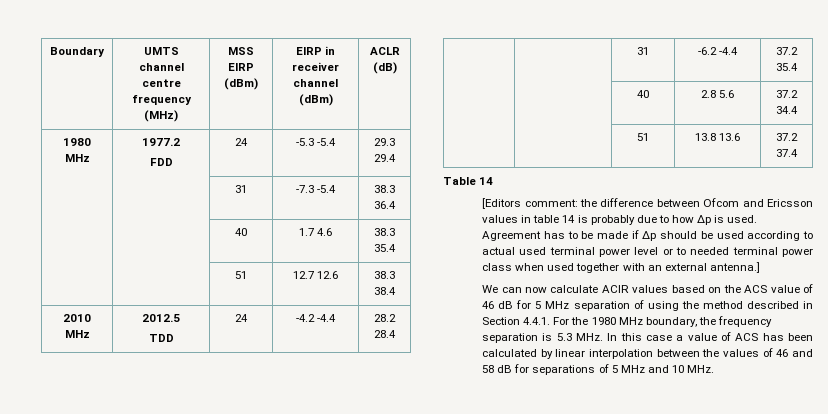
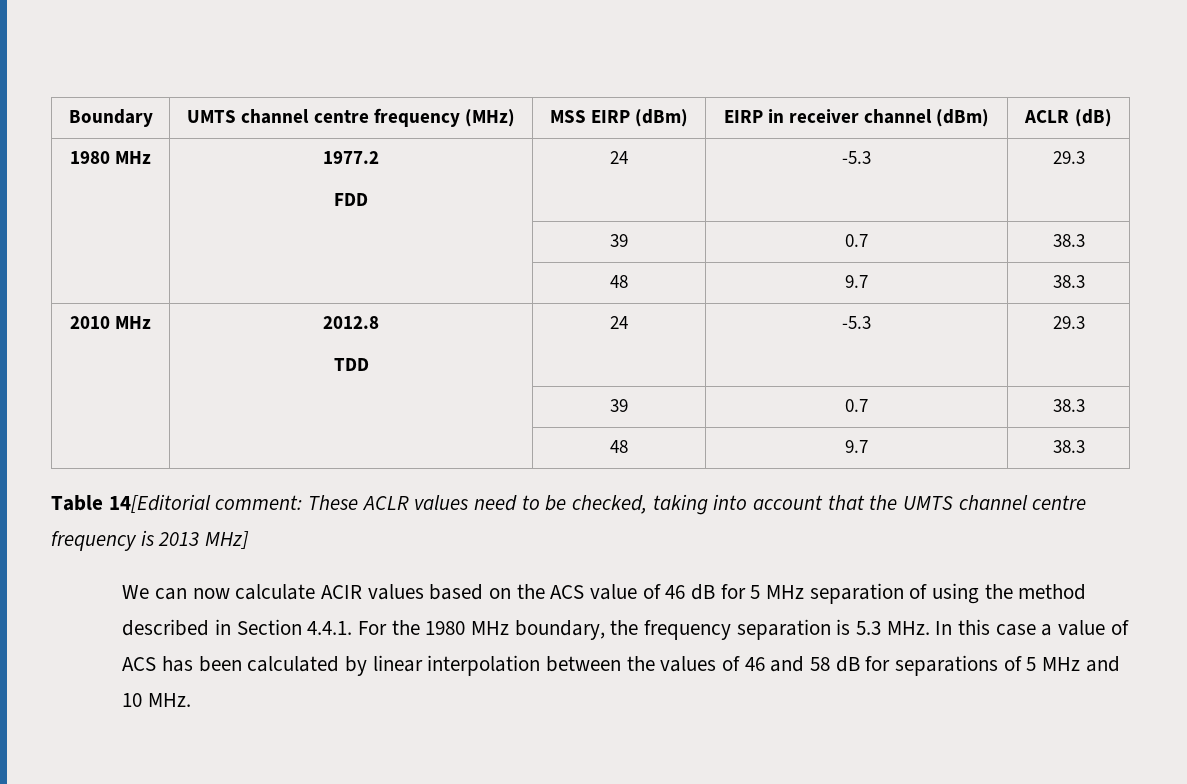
  1980 MHz | 1977.2
- FDD | 24 | -5.3 -5.4 | 29.3 29.4
- | | 31 | -7.3 -5.4 | 38.3 36.4
- | | 40 | 1.7 4.6 | 38.3 35.4
- | | 51 | 12.7 12.6 | 38.3 38.4
+ FDD | 24 | -5.3 | 29.3
+ | | 39 | 0.7 | 38.3
+ | | 48 | 9.7 | 38.3
- 2010 MHz | 2012.5
- TDD | 24 | -4.2 -4.4 | 28.2 28.4
- | | 31 | -6.2 -4.4 | 37.2 35.4
- | | 40 | 2.8 5.6 | 37.2 34.4
- | | 51 | 13.8 13.6 | 37.2 37.4
- Table 14
- [Editors comment: the difference between Ofcom and Ericsson values in table 14 is probably due to how Δp is used. Agreement has to be made if Δp should be used according to actual used terminal power level or to needed terminal power class when used together with an external antenna.]
+ 2010 MHz | 2012.8
+ TDD | 24 | -5.3 | 29.3
+ | | 39 | 0.7 | 38.3
+ | | 48 | 9.7 | 38.3
+ Table 14[Editorial comment: These ACLR values need to be checked, taking into account that the UMTS channel centre frequency is 2013 MHz]

